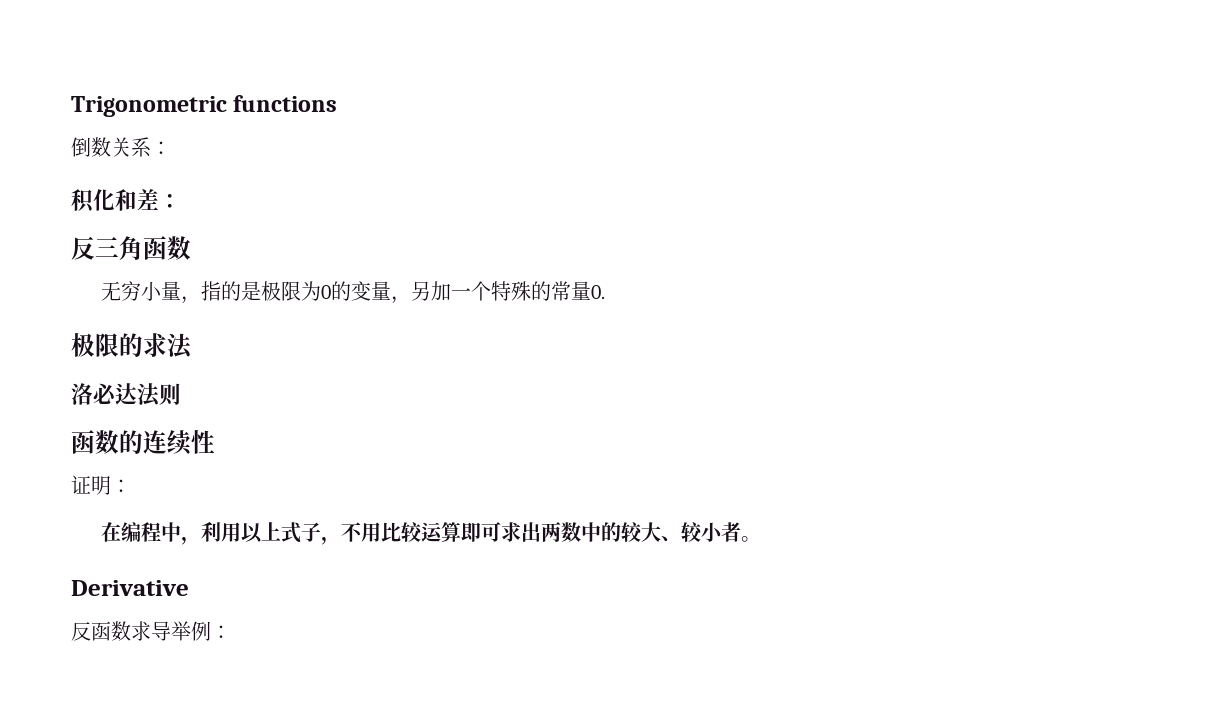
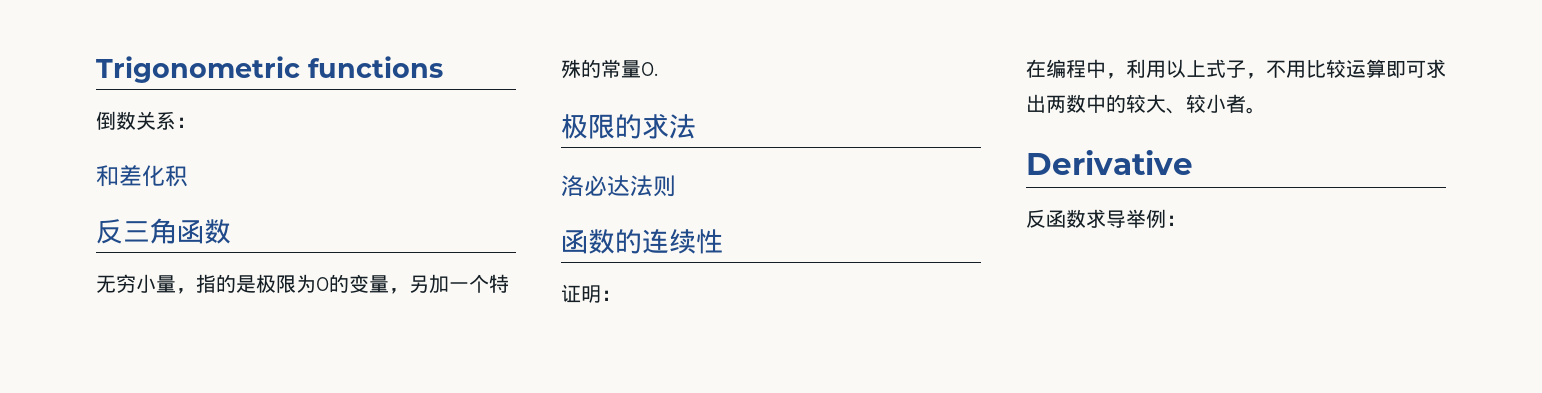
- 积化和差：
+ 和差化积

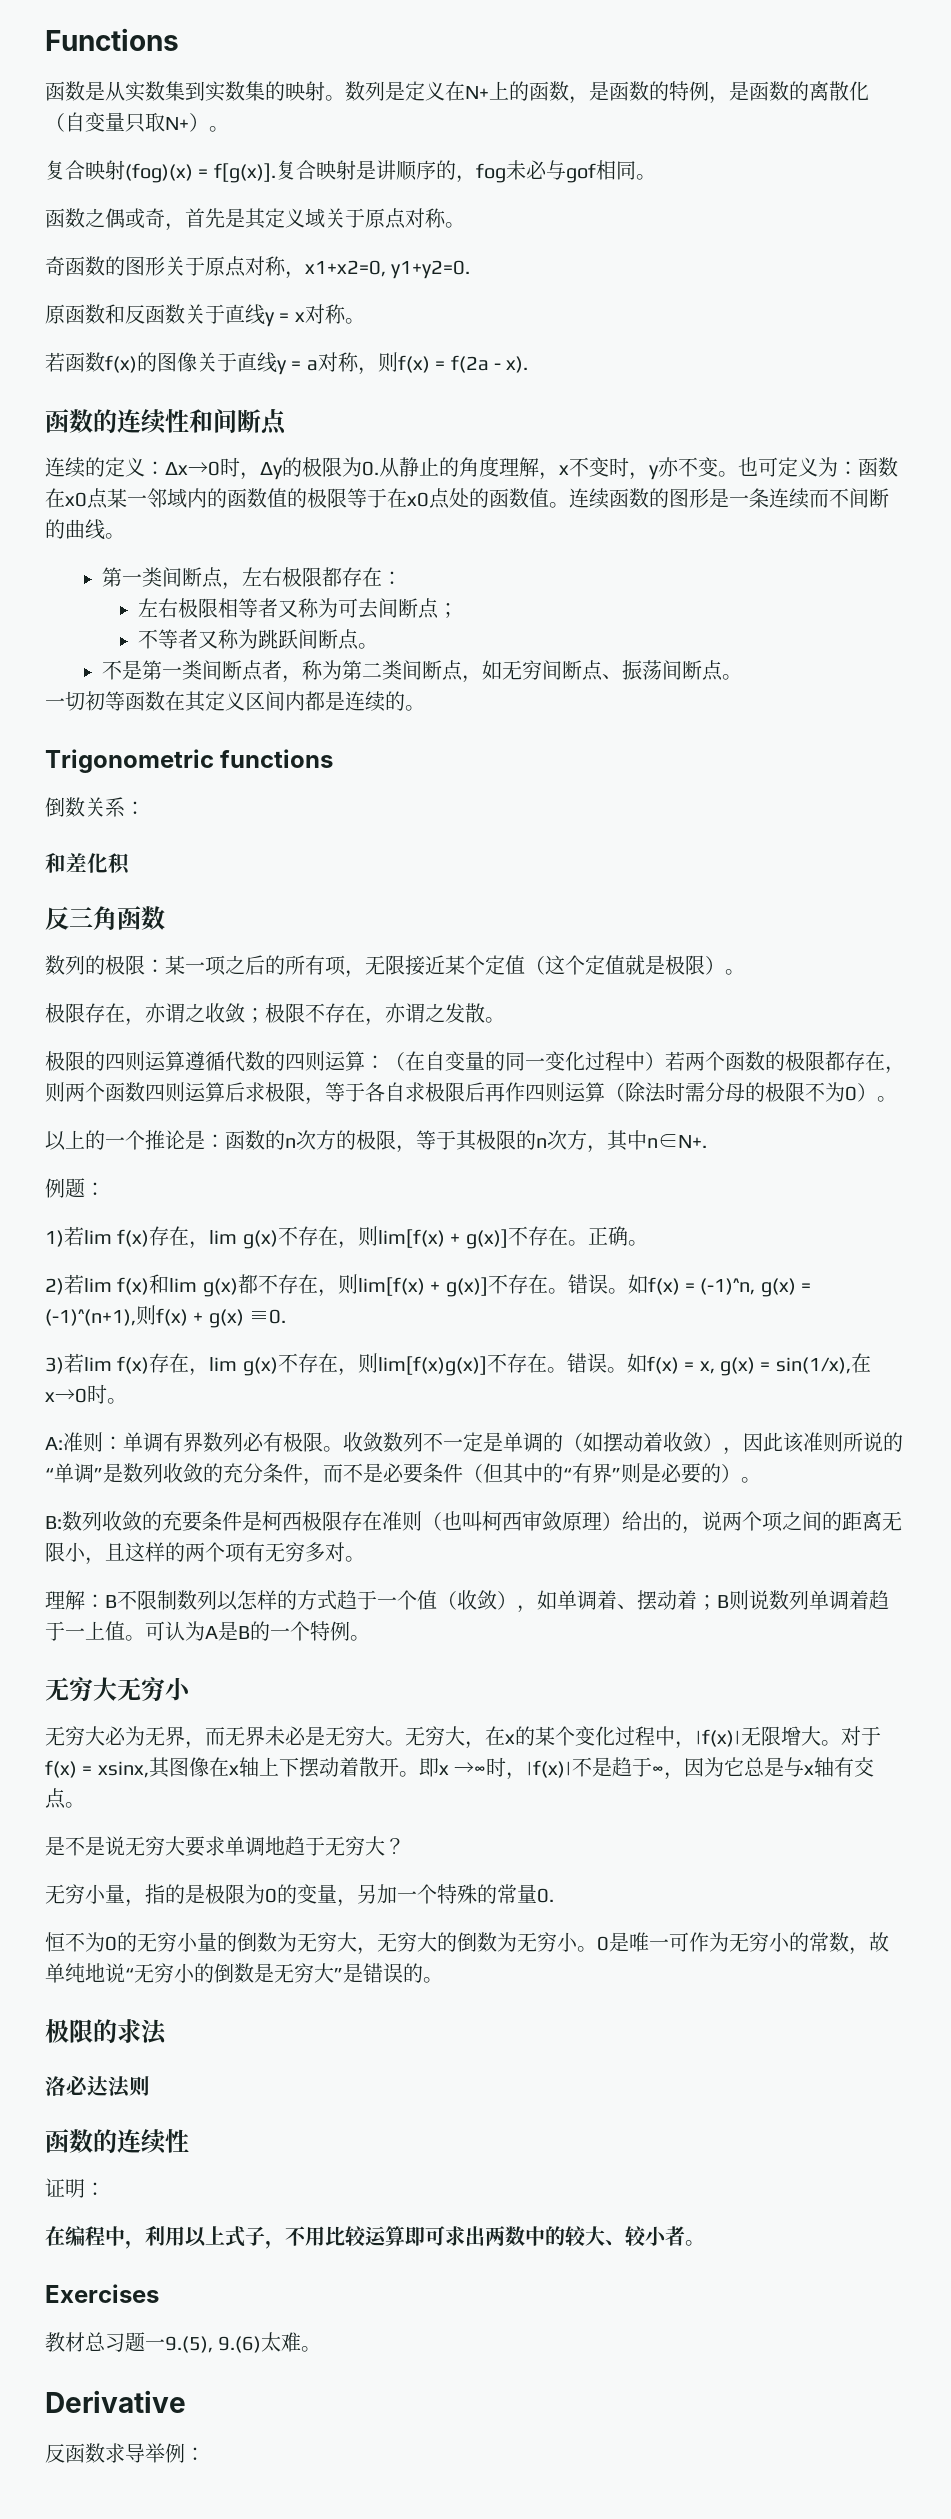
+ Functions
+ 函数是从实数集到实数集的映射。数列是定义在N+上的函数，是函数的特例，是函数的离散化（自变量只取N+）。
+ 复合映射(fog)(x) = f[g(x)].复合映射是讲顺序的，fog未必与gof相同。
+ 函数之偶或奇，首先是其定义域关于原点对称。
+ 奇函数的图形关于原点对称，x1+x2=0, y1+y2=0.
+ 原函数和反函数关于直线y = x对称。
+ 若函数f(x)的图像关于直线y = a对称，则f(x) = f(2a - x).
+ 函数的连续性和间断点
+ 连续的定义：Δx→0时，Δy的极限为0.从静止的角度理解，x不变时，y亦不变。也可定义为：函数在x0点某一邻域内的函数值的极限等于在x0点处的函数值。连续函数的图形是一条连续而不间断的曲线。
+ 第一类间断点，左右极限都存在：
+ 左右极限相等者又称为可去间断点；
+ 不等者又称为跳跃间断点。
+ 不是第一类间断点者，称为第二类间断点，如无穷间断点、振荡间断点。
+ 一切初等函数在其定义区间内都是连续的。
+ 数列的极限：某一项之后的所有项，无限接近某个定值（这个定值就是极限）。
+ 极限存在，亦谓之收敛；极限不存在，亦谓之发散。
+ 极限的四则运算遵循代数的四则运算：（在自变量的同一变化过程中）若两个函数的极限都存在，则两个函数四则运算后求极限，等于各自求极限后再作四则运算（除法时需分母的极限不为0）。
+ 以上的一个推论是：函数的n次方的极限，等于其极限的n次方，其中n∈N+.
+ 例题：
+ 1)若lim f(x)存在，lim g(x)不存在，则lim[f(x) + g(x)]不存在。正确。
+ 2)若lim f(x)和lim g(x)都不存在，则lim[f(x) + g(x)]不存在。错误。如f(x) = (-1)^n, g(x) = (-1)^(n+1),则f(x) + g(x) ≡0.
+ 3)若lim f(x)存在，lim g(x)不存在，则lim[f(x)g(x)]不存在。错误。如f(x) = x, g(x) = sin(1/x),在x→0时。
+ A:准则：单调有界数列必有极限。收敛数列不一定是单调的（如摆动着收敛），因此该准则所说的“单调”是数列收敛的充分条件，而不是必要条件（但其中的“有界”则是必要的）。
+ B:数列收敛的充要条件是柯西极限存在准则（也叫柯西审敛原理）给出的，说两个项之间的距离无限小，且这样的两个项有无穷多对。
+ 理解：B不限制数列以怎样的方式趋于一个值（收敛），如单调着、摆动着；B则说数列单调着趋于一上值。可认为A是B的一个特例。
+ 无穷大无穷小
+ 无穷大必为无界，而无界未必是无穷大。无穷大，在x的某个变化过程中，|f(x)|无限增大。对于f(x) = xsinx,其图像在x轴上下摆动着散开。即x →∞时，|f(x)|不是趋于∞，因为它总是与x轴有交点。
+ 是不是说无穷大要求单调地趋于无穷大？
+ 恒不为0的无穷小量的倒数为无穷大，无穷大的倒数为无穷小。0是唯一可作为无穷小的常数，故单纯地说“无穷小的倒数是无穷大”是错误的。
+ Exercises
+ 教材总习题一9.(5), 9.(6)太难。

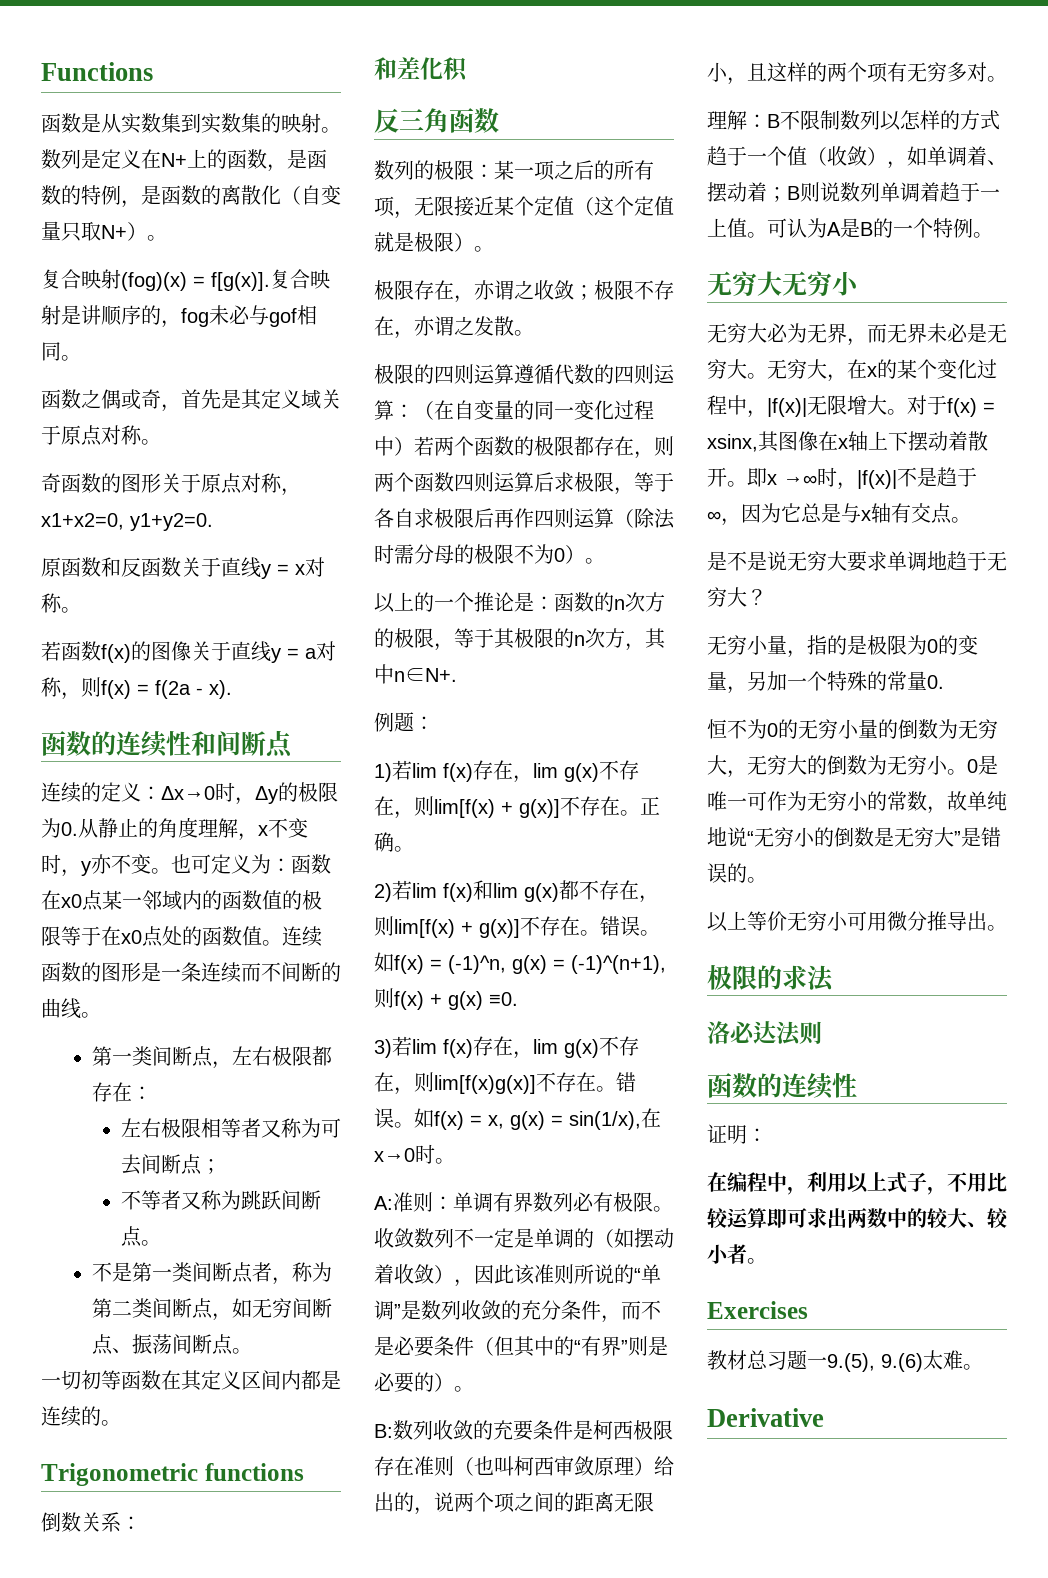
+ 以上等价无穷小可用微分推导出。
- 反函数求导举例：

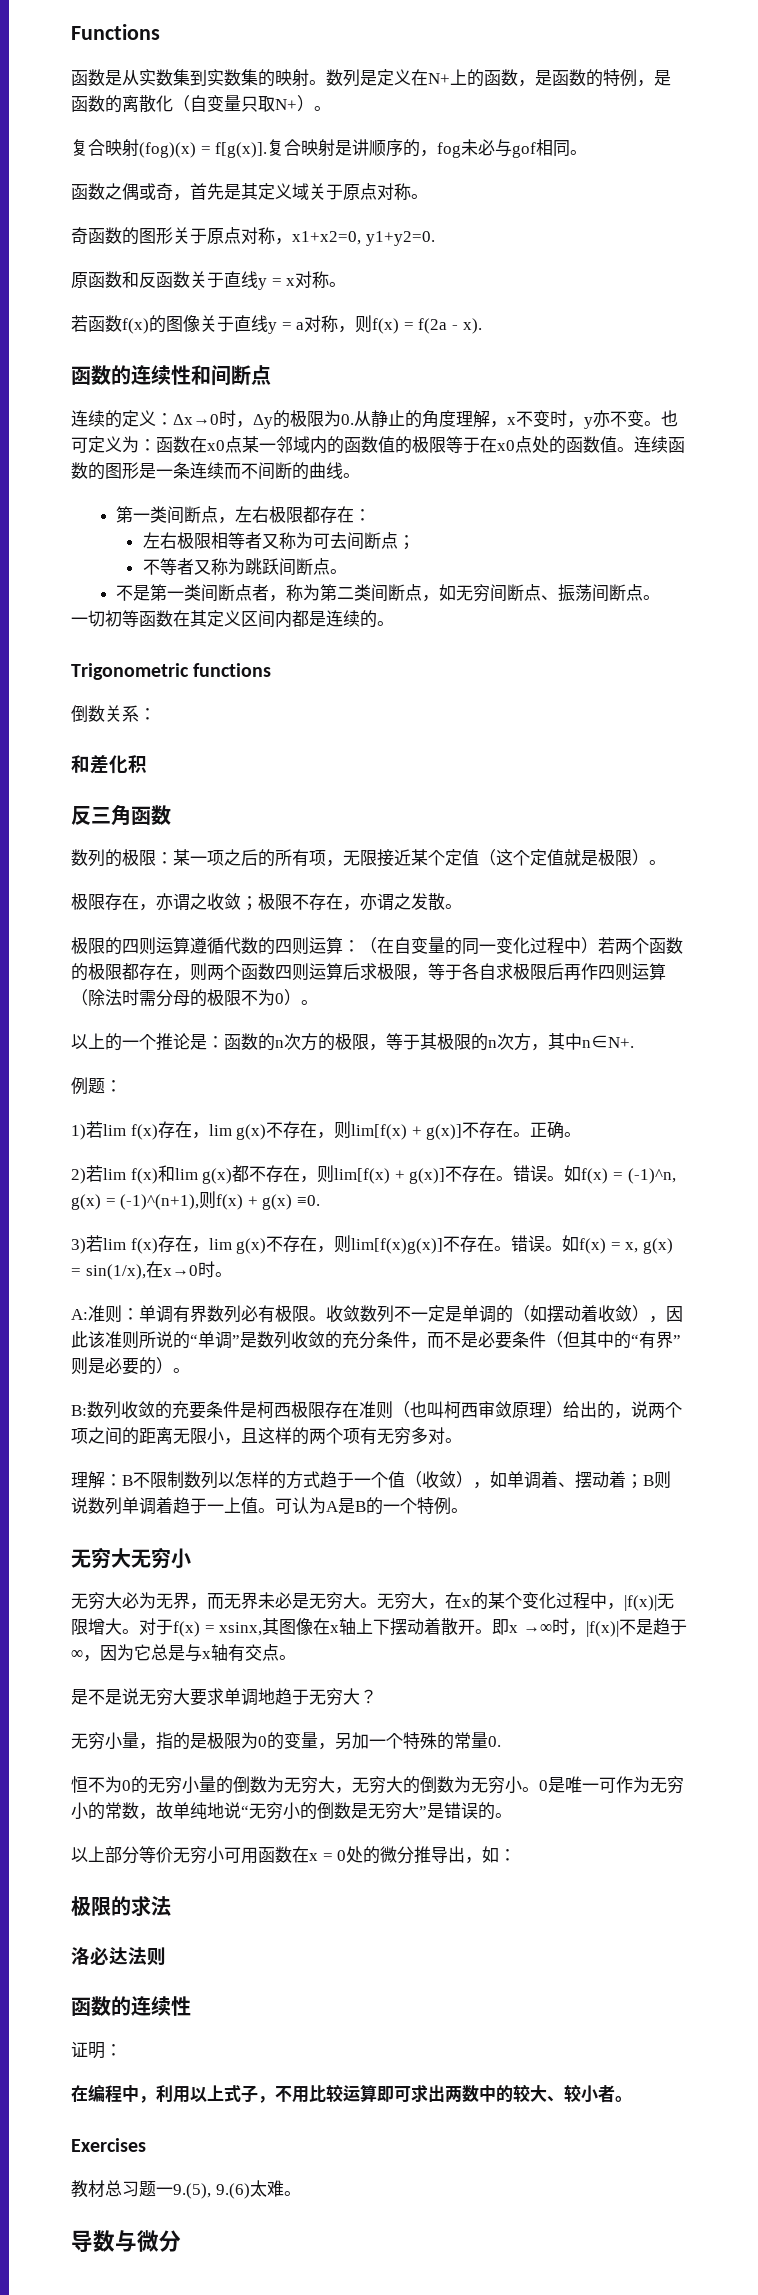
- 以上等价无穷小可用微分推导出。
+ 以上部分等价无穷小可用函数在x = 0处的微分推导出，如：
- Derivative
+ 导数与微分

